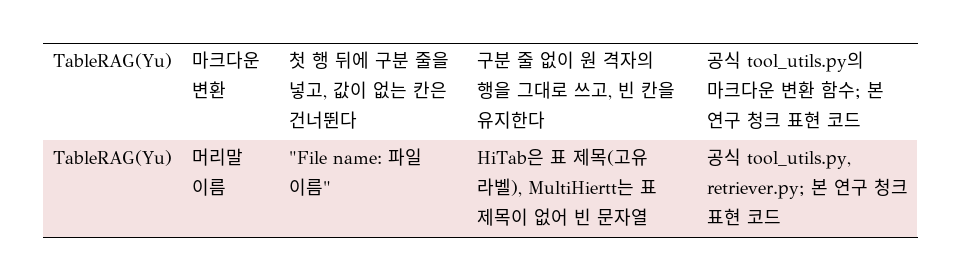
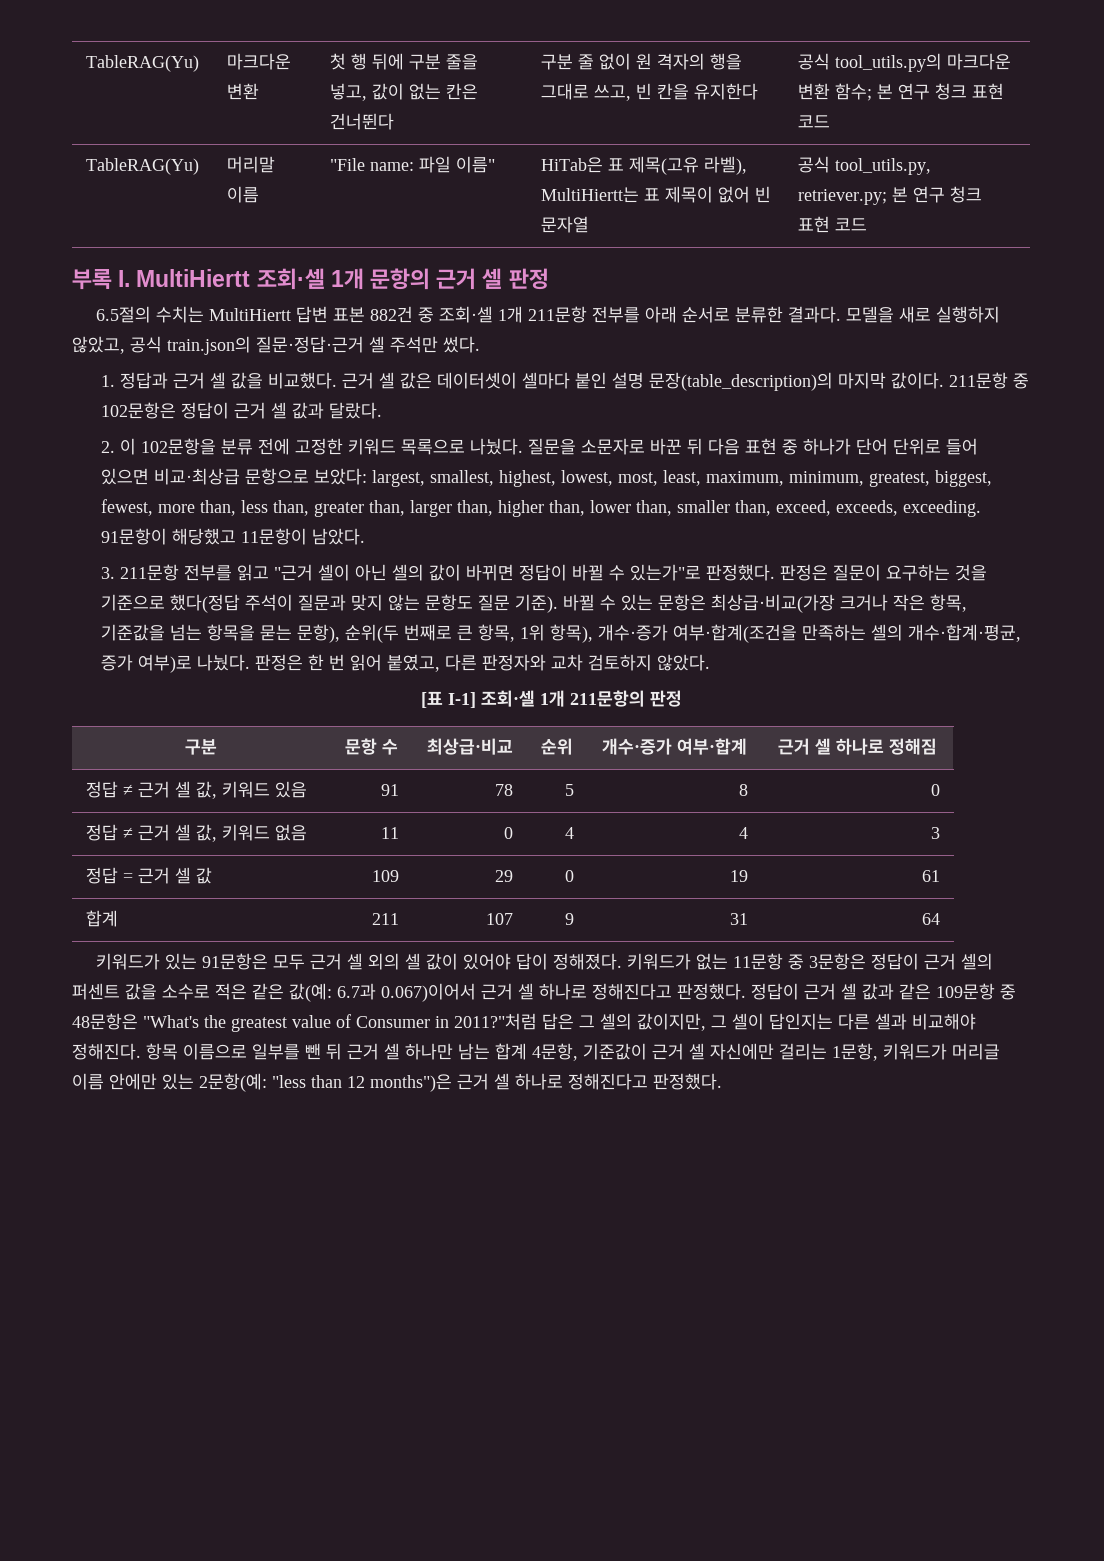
+ 부록 I. MultiHiertt 조회·셀 1개 문항의 근거 셀 판정
+ 6.5절의 수치는 MultiHiertt 답변 표본 882건 중 조회·셀 1개 211문항 전부를 아래 순서로 분류한 결과다. 모델을 새로 실행하지 않았고, 공식 train.json의 질문·정답·근거 셀 주석만 썼다.
+ 1. 정답과 근거 셀 값을 비교했다. 근거 셀 값은 데이터셋이 셀마다 붙인 설명 문장(table_description)의 마지막 값이다. 211문항 중 102문항은 정답이 근거 셀 값과 달랐다.
+ 2. 이 102문항을 분류 전에 고정한 키워드 목록으로 나눴다. 질문을 소문자로 바꾼 뒤 다음 표현 중 하나가 단어 단위로 들어 있으면 비교·최상급 문항으로 보았다: largest, smallest, highest, lowest, most, least, maximum, minimum, greatest, biggest, fewest, more than, less than, greater than, larger than, higher than, lower than, smaller than, exceed, exceeds, exceeding. 91문항이 해당했고 11문항이 남았다.
+ 3. 211문항 전부를 읽고 "근거 셀이 아닌 셀의 값이 바뀌면 정답이 바뀔 수 있는가"로 판정했다. 판정은 질문이 요구하는 것을 기준으로 했다(정답 주석이 질문과 맞지 않는 문항도 질문 기준). 바뀔 수 있는 문항은 최상급·비교(가장 크거나 작은 항목, 기준값을 넘는 항목을 묻는 문항), 순위(두 번째로 큰 항목, 1위 항목), 개수·증가 여부·합계(조건을 만족하는 셀의 개수·합계·평균, 증가 여부)로 나눴다. 판정은 한 번 읽어 붙였고, 다른 판정자와 교차 검토하지 않았다.
+ [표 I-1] 조회·셀 1개 211문항의 판정
+ 구분 | 문항 수 | 최상급·비교 | 순위 | 개수·증가 여부·합계 | 근거 셀 하나로 정해짐
+ 정답 ≠ 근거 셀 값, 키워드 있음 | 91 | 78 | 5 | 8 | 0
+ 정답 ≠ 근거 셀 값, 키워드 없음 | 11 | 0 | 4 | 4 | 3
+ 정답 = 근거 셀 값 | 109 | 29 | 0 | 19 | 61
+ 합계 | 211 | 107 | 9 | 31 | 64
+ 키워드가 있는 91문항은 모두 근거 셀 외의 셀 값이 있어야 답이 정해졌다. 키워드가 없는 11문항 중 3문항은 정답이 근거 셀의 퍼센트 값을 소수로 적은 같은 값(예: 6.7과 0.067)이어서 근거 셀 하나로 정해진다고 판정했다. 정답이 근거 셀 값과 같은 109문항 중 48문항은 "What's the greatest value of Consumer in 2011?"처럼 답은 그 셀의 값이지만, 그 셀이 답인지는 다른 셀과 비교해야 정해진다. 항목 이름으로 일부를 뺀 뒤 근거 셀 하나만 남는 합계 4문항, 기준값이 근거 셀 자신에만 걸리는 1문항, 키워드가 머리글 이름 안에만 있는 2문항(예: "less than 12 months")은 근거 셀 하나로 정해진다고 판정했다.

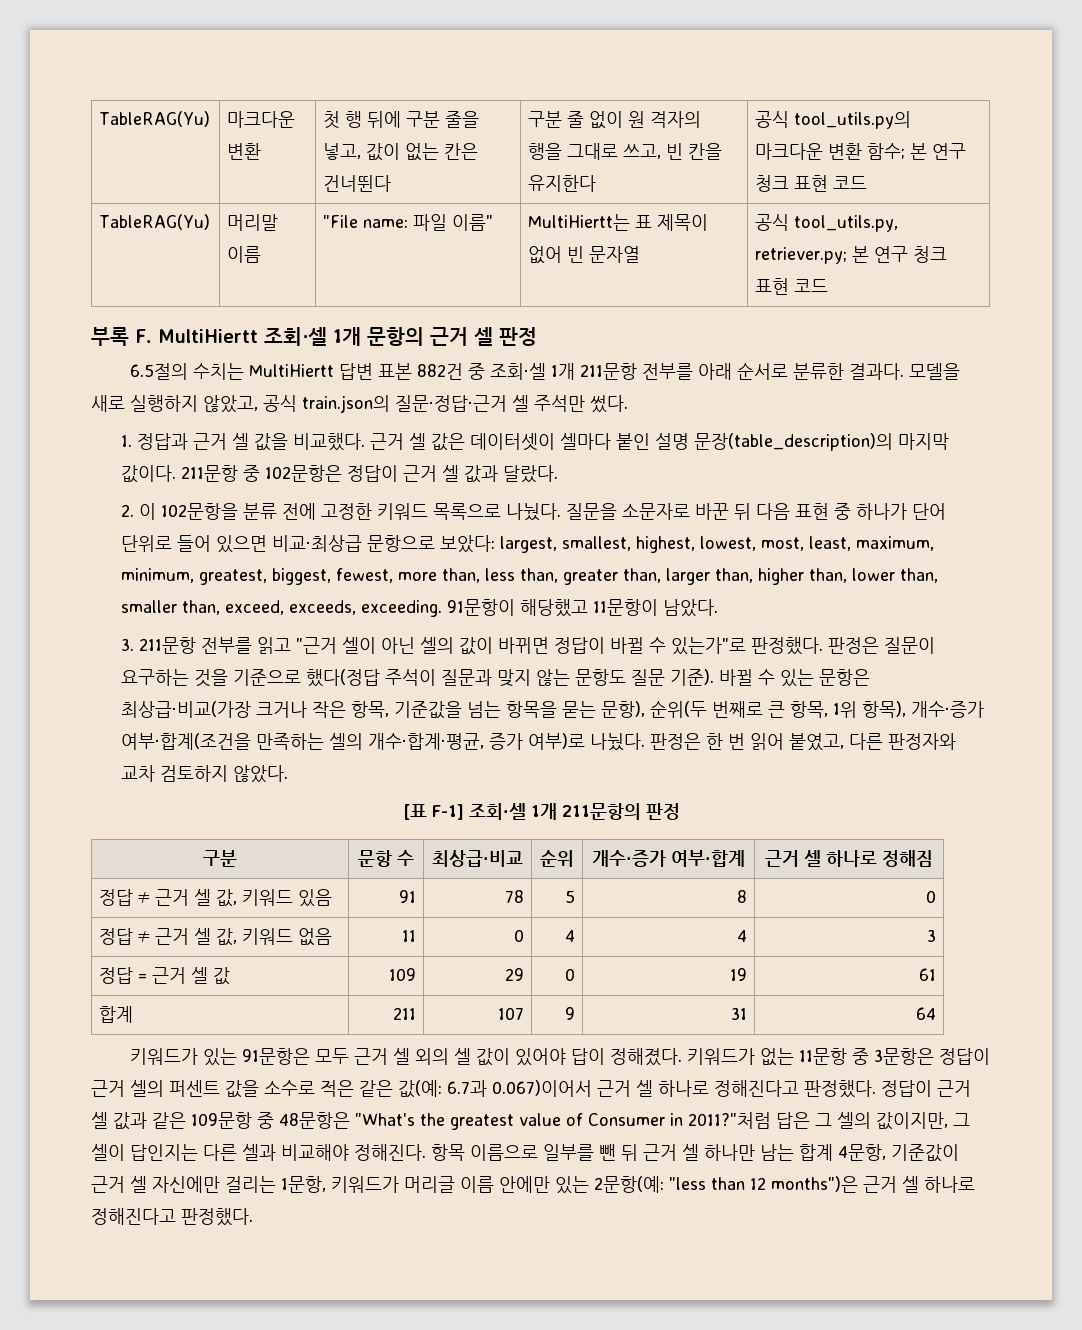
- TableRAG(Yu) | 머리말 이름 | "File name: 파일 이름" | HiTab은 표 제목(고유 라벨), MultiHiertt는 표 제목이 없어 빈 문자열 | 공식 tool_utils.py, retriever.py; 본 연구 청크 표현 코드
+ TableRAG(Yu) | 머리말 이름 | "File name: 파일 이름" | MultiHiertt는 표 제목이 없어 빈 문자열 | 공식 tool_utils.py, retriever.py; 본 연구 청크 표현 코드
- 부록 I. MultiHiertt 조회·셀 1개 문항의 근거 셀 판정
+ 부록 F. MultiHiertt 조회·셀 1개 문항의 근거 셀 판정
- [표 I-1] 조회·셀 1개 211문항의 판정
+ [표 F-1] 조회·셀 1개 211문항의 판정

